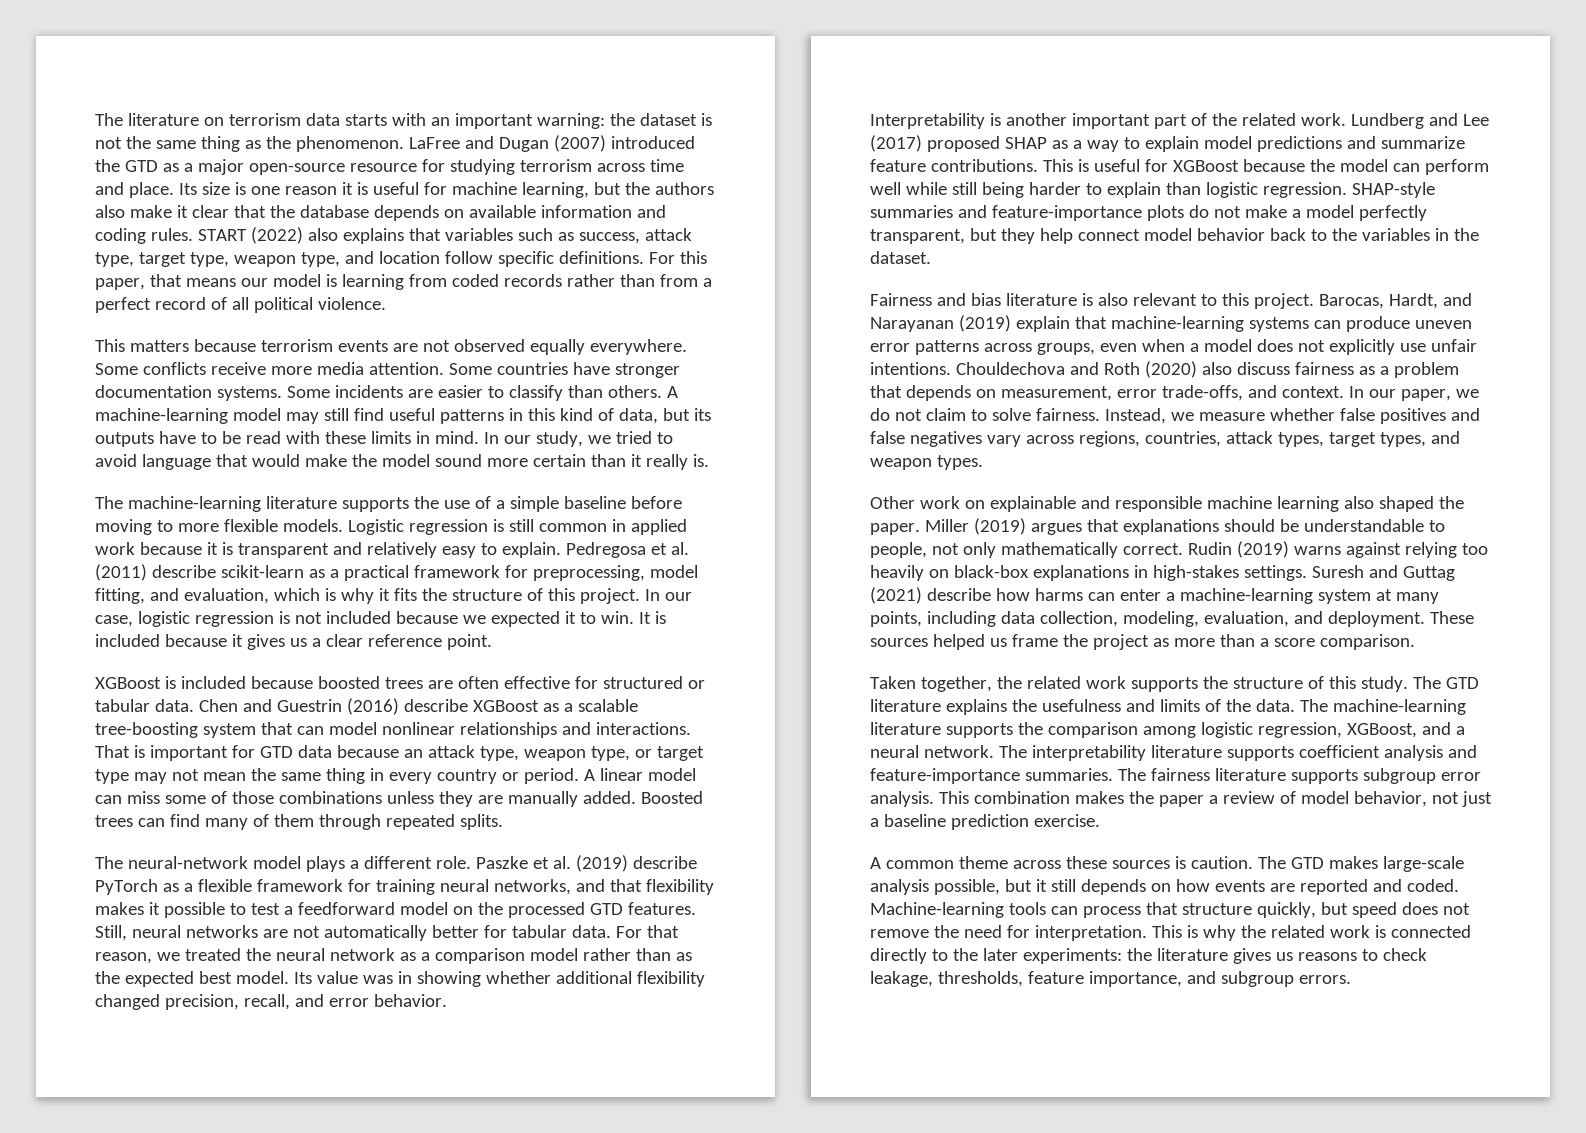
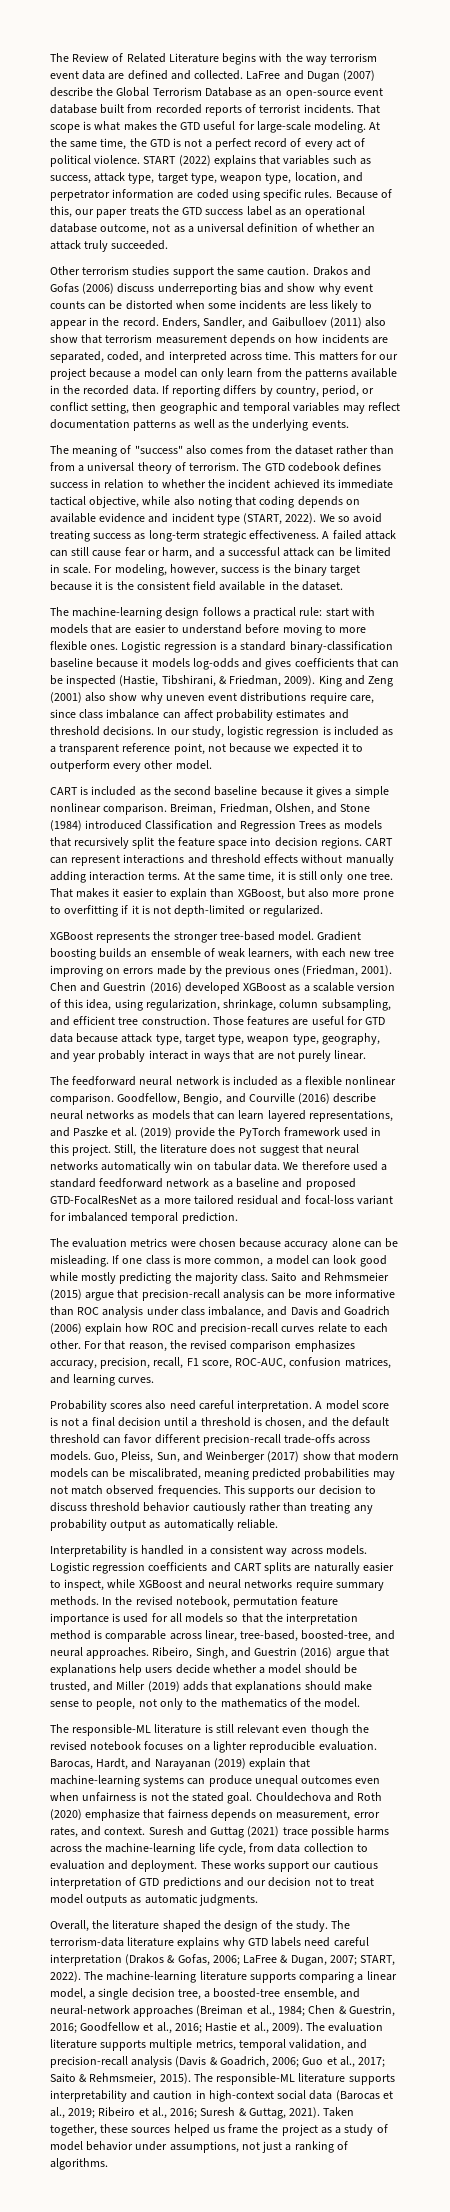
- The literature on terrorism data starts with an important warning: the dataset is not the same thing as the phenomenon. LaFree and Dugan (2007) introduced the GTD as a major open-source resource for studying terrorism across time and place. Its size is one reason it is useful for machine learning, but the authors also make it clear that the database depends on available information and coding rules.
+ The Review of Related Literature begins with the way terrorism event data are defined and collected. LaFree and Dugan (2007) describe the Global Terrorism Database as an open-source event database built from recorded reports of terrorist incidents. That scope is what makes the GTD useful for large-scale modeling. At the same time, the GTD is not a perfect record of every act of political violence.
- START (2022) also explains that variables such as success, attack type, target type, weapon type, and location follow specific definitions. For this paper, that means our model is learning from coded records rather than from a perfect record of all political violence.
- This matters because terrorism events are not observed equally everywhere. Some conflicts receive more media attention. Some countries have stronger documentation systems. Some incidents are easier to classify than others. A machine-learning model may still find useful patterns in this kind of data, but its outputs have to be read with these limits in mind. In our study, we tried to avoid language that would make the model sound more certain than it really is.
- The machine-learning literature supports the use of a simple baseline before moving to more flexible models.
+ START (2022) explains that variables such as success, attack type, target type, weapon type, location, and perpetrator information are coded using specific rules. Because of this, our paper treats the GTD success label as an operational database outcome, not as a universal definition of whether an attack truly succeeded.
+ Other terrorism studies support the same caution. Drakos and Gofas (2006) discuss underreporting bias and show why event counts can be distorted when some incidents are less likely to appear in the record. Enders, Sandler, and Gaibulloev (2011) also show that terrorism measurement depends on how incidents are separated, coded, and interpreted across time. This matters for our project because a model can only learn from the patterns available in the recorded data. If reporting differs by country, period, or conflict setting, then geographic and temporal variables may reflect documentation patterns as well as the underlying events.
+ The meaning of "success" also comes from the dataset rather than from a universal theory of terrorism. The GTD codebook defines success in relation to whether the incident achieved its immediate tactical objective, while also noting that coding depends on available evidence and incident type (START, 2022). We so avoid treating success as long-term strategic effectiveness. A failed attack can still cause fear or harm, and a successful attack can be limited in scale. For modeling, however, success is the binary target because it is the consistent field available in the dataset.
+ The machine-learning design follows a practical rule: start with models that are easier to understand before moving to more flexible ones.
- Logistic regression is still common in applied work because it is transparent and relatively easy to explain. Pedregosa et al. (2011) describe scikit-learn as a practical framework for preprocessing, model fitting, and evaluation, which is why it fits the structure of this project. In our case, logistic regression is not included because we expected it to win. It is included because it gives us a clear reference point.
- XGBoost is included because boosted trees are often effective for structured or tabular data.
+ Logistic regression is a standard binary-classification baseline because it models log-odds and gives coefficients that can be inspected (Hastie, Tibshirani, & Friedman, 2009). King and Zeng (2001) also show why uneven event distributions require care, since class imbalance can affect probability estimates and threshold decisions. In our study, logistic regression is included as a transparent reference point, not because we expected it to outperform every other model.
+ CART is included as the second baseline because it gives a simple nonlinear comparison. Breiman, Friedman, Olshen, and Stone (1984) introduced Classification and Regression Trees as models that recursively split the feature space into decision regions. CART can represent interactions and threshold effects without manually adding interaction terms. At the same time, it is still only one tree. That makes it easier to explain than XGBoost, but also more prone to overfitting if it is not depth-limited or regularized.
+ XGBoost represents the stronger tree-based model. Gradient boosting builds an ensemble of weak learners, with each new tree improving on errors made by the previous ones (Friedman, 2001).
- Chen and Guestrin (2016) describe XGBoost as a scalable tree-boosting system that can model nonlinear relationships and interactions. That is important for GTD data because an attack type, weapon type, or target type may not mean the same thing in every country or period. A linear model can miss some of those combinations unless they are manually added. Boosted trees can find many of them through repeated splits.
- The neural-network model plays a different role. Paszke et al. (2019) describe PyTorch as a flexible framework for training neural networks, and that flexibility makes it possible to test a feedforward model on the processed GTD features. Still, neural networks are not automatically better for tabular data. For that reason, we treated the neural network as a comparison model rather than as the expected best model. Its value was in showing whether additional flexibility changed precision, recall, and error behavior.
- Interpretability is another important part of the related work. Lundberg and Lee (2017) proposed SHAP as a way to explain model predictions and summarize feature contributions. This is useful for XGBoost because the model can perform well while still being harder to explain than logistic regression. SHAP-style summaries and feature-importance plots do not make a model perfectly transparent, but they help connect model behavior back to the variables in the dataset.
- Fairness and bias literature is also relevant to this project.
+ Chen and Guestrin (2016) developed XGBoost as a scalable version of this idea, using regularization, shrinkage, column subsampling, and efficient tree construction. Those features are useful for GTD data because attack type, target type, weapon type, geography, and year probably interact in ways that are not purely linear.
+ The feedforward neural network is included as a flexible nonlinear comparison. Goodfellow, Bengio, and Courville (2016) describe neural networks as models that can learn layered representations, and Paszke et al. (2019) provide the PyTorch framework used in this project. Still, the literature does not suggest that neural networks automatically win on tabular data. We therefore used a standard feedforward network as a baseline and proposed GTD-FocalResNet as a more tailored residual and focal-loss variant for imbalanced temporal prediction.
+ The evaluation metrics were chosen because accuracy alone can be misleading. If one class is more common, a model can look good while mostly predicting the majority class. Saito and Rehmsmeier (2015) argue that precision-recall analysis can be more informative than ROC analysis under class imbalance, and Davis and Goadrich (2006) explain how ROC and precision-recall curves relate to each other. For that reason, the revised comparison emphasizes accuracy, precision, recall, F1 score, ROC-AUC, confusion matrices, and learning curves.
+ Probability scores also need careful interpretation. A model score is not a final decision until a threshold is chosen, and the default threshold can favor different precision-recall trade-offs across models. Guo, Pleiss, Sun, and Weinberger (2017) show that modern models can be miscalibrated, meaning predicted probabilities may not match observed frequencies. This supports our decision to discuss threshold behavior cautiously rather than treating any probability output as automatically reliable.
+ Interpretability is handled in a consistent way across models. Logistic regression coefficients and CART splits are naturally easier to inspect, while XGBoost and neural networks require summary methods. In the revised notebook, permutation feature importance is used for all models so that the interpretation method is comparable across linear, tree-based, boosted-tree, and neural approaches. Ribeiro, Singh, and Guestrin (2016) argue that explanations help users decide whether a model should be trusted, and Miller (2019) adds that explanations should make sense to people, not only to the mathematics of the model.
+ The responsible-ML literature is still relevant even though the revised notebook focuses on a lighter reproducible evaluation.
- Barocas, Hardt, and Narayanan (2019) explain that machine-learning systems can produce uneven error patterns across groups, even when a model does not explicitly use unfair intentions. Chouldechova and Roth (2020) also discuss fairness as a problem that depends on measurement, error trade-offs, and context.
+ Barocas, Hardt, and Narayanan (2019) explain that machine-learning systems can produce unequal outcomes even when unfairness is not the stated goal. Chouldechova and Roth (2020) emphasize that fairness depends on measurement, error rates, and context.
- In our paper, we do not claim to solve fairness. Instead, we measure whether false positives and false negatives vary across regions, countries, attack types, target types, and weapon types.
- Other work on explainable and responsible machine learning also shaped the paper. Miller (2019) argues that explanations should be understandable to people, not only mathematically correct. Rudin (2019) warns against relying too heavily on black-box explanations in high-stakes settings. Suresh and Guttag (2021) describe how harms can enter a machine-learning system at many points, including data collection, modeling, evaluation, and deployment. These sources helped us frame the project as more than a score comparison.
- Taken together, the related work supports the structure of this study. The GTD literature explains the usefulness and limits of the data. The machine-learning literature supports the comparison among logistic regression, XGBoost, and a neural network. The interpretability literature supports coefficient analysis and feature-importance summaries. The fairness literature supports subgroup error analysis. This combination makes the paper a review of model behavior, not just a baseline prediction exercise.
- A common theme across these sources is caution. The GTD makes large-scale analysis possible, but it still depends on how events are reported and coded. Machine-learning tools can process that structure quickly, but speed does not remove the need for interpretation. This is why the related work is connected directly to the later experiments: the literature gives us reasons to check leakage, thresholds, feature importance, and subgroup errors.
+ Suresh and Guttag (2021) trace possible harms across the machine-learning life cycle, from data collection to evaluation and deployment. These works support our cautious interpretation of GTD predictions and our decision not to treat model outputs as automatic judgments.
+ Overall, the literature shaped the design of the study. The terrorism-data literature explains why GTD labels need careful interpretation (Drakos & Gofas, 2006; LaFree & Dugan, 2007; START, 2022). The machine-learning literature supports comparing a linear model, a single decision tree, a boosted-tree ensemble, and neural-network approaches (Breiman et al., 1984; Chen & Guestrin, 2016; Goodfellow et al., 2016; Hastie et al., 2009). The evaluation literature supports multiple metrics, temporal validation, and precision-recall analysis (Davis & Goadrich, 2006; Guo et al., 2017; Saito & Rehmsmeier, 2015). The responsible-ML literature supports interpretability and caution in high-context social data (Barocas et al., 2019; Ribeiro et al., 2016; Suresh & Guttag, 2021). Taken together, these sources helped us frame the project as a study of model behavior under assumptions, not just a ranking of algorithms.

